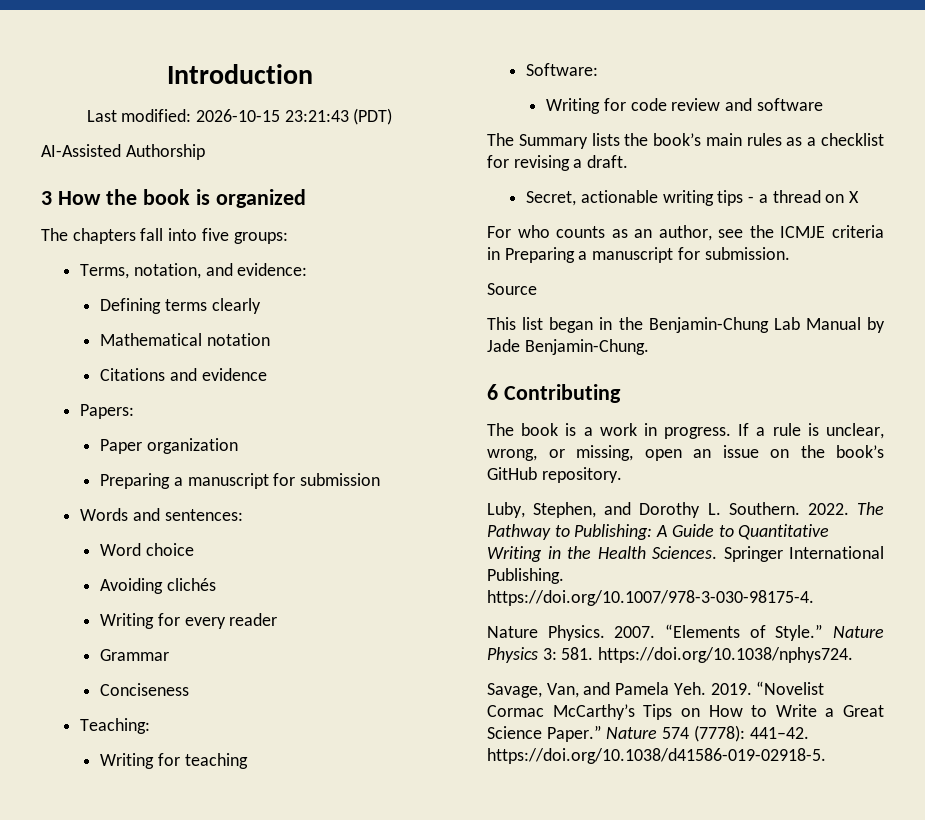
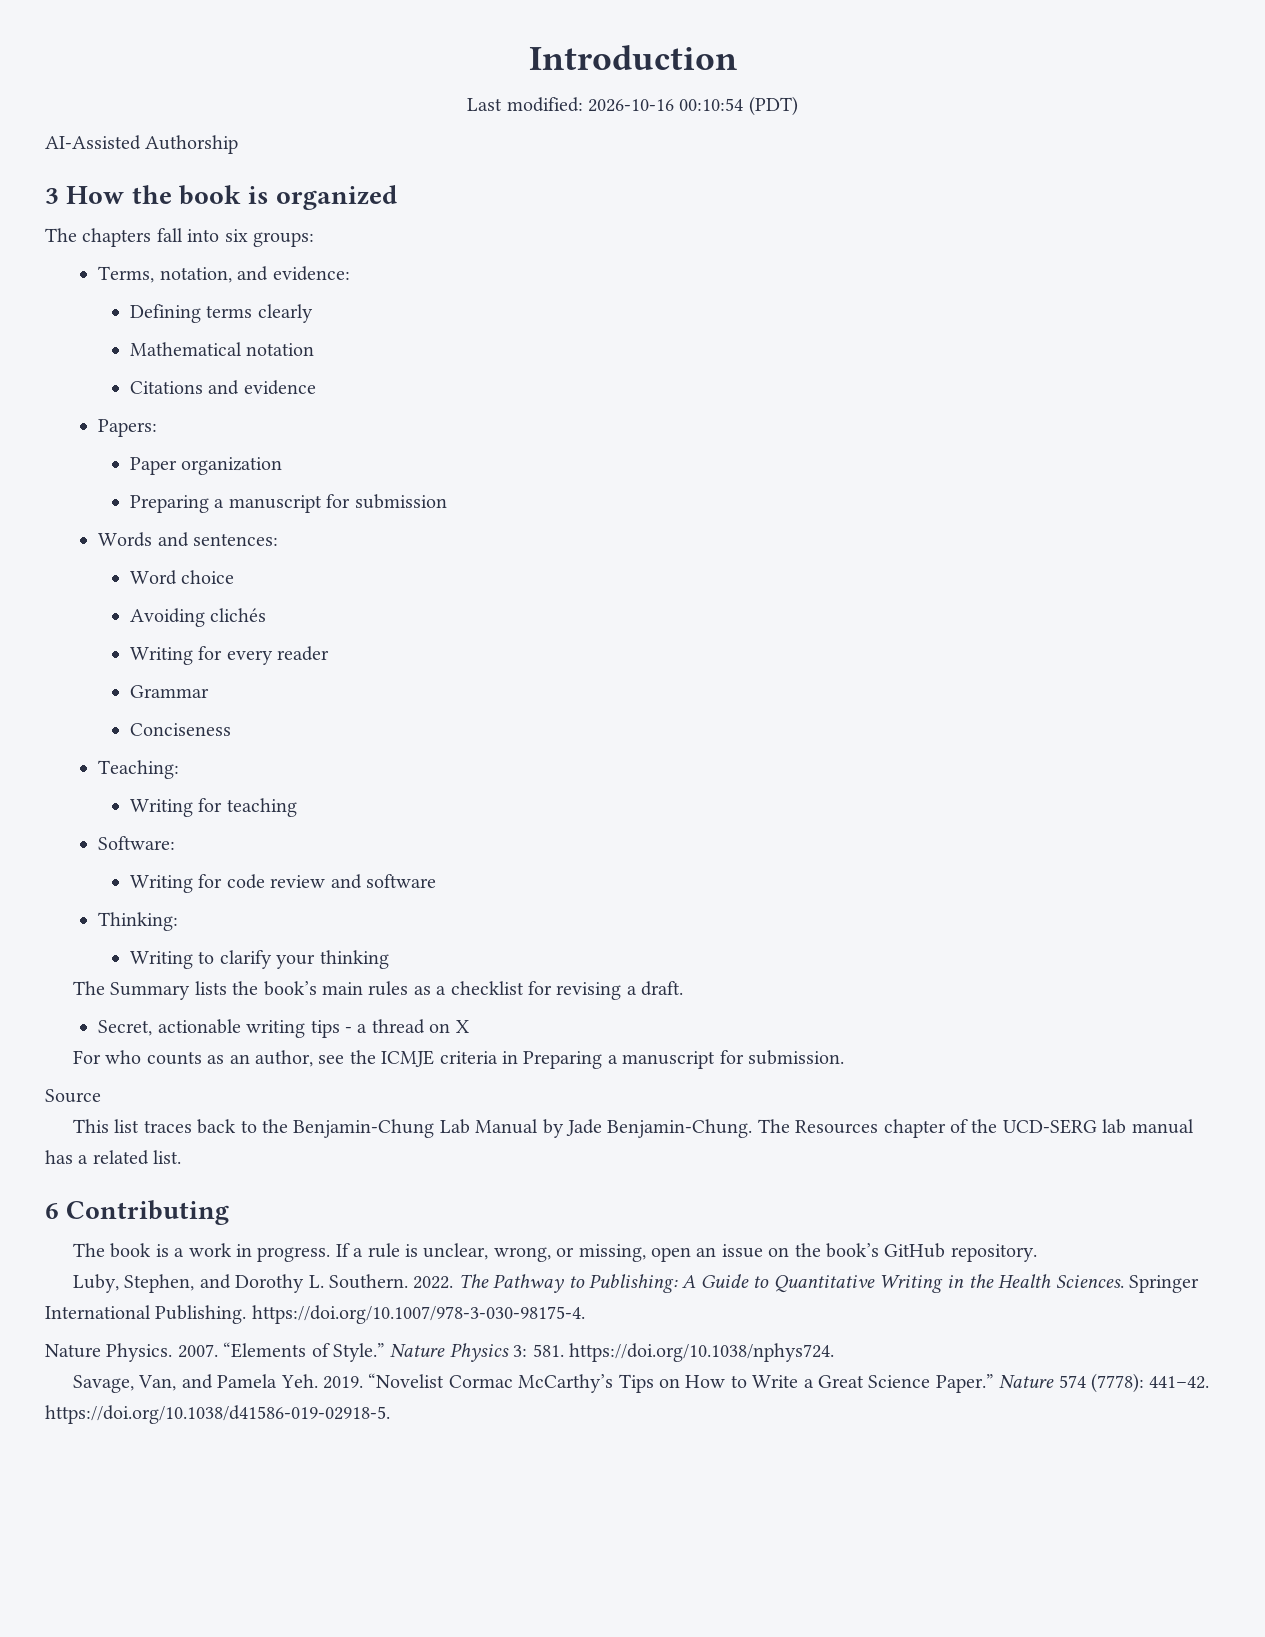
- Last modified: 2026-10-15 23:21:43 (PDT)
+ Last modified: 2026-10-16 00:10:54 (PDT)
- The chapters fall into five groups:
+ The chapters fall into six groups:
+ Thinking:
+ Writing to clarify your thinking
- This list began in the Benjamin-Chung Lab Manual by Jade Benjamin-Chung.
+ This list traces back to the Benjamin-Chung Lab Manual by Jade Benjamin-Chung. The Resources chapter of the UCD-SERG lab manual has a related list.

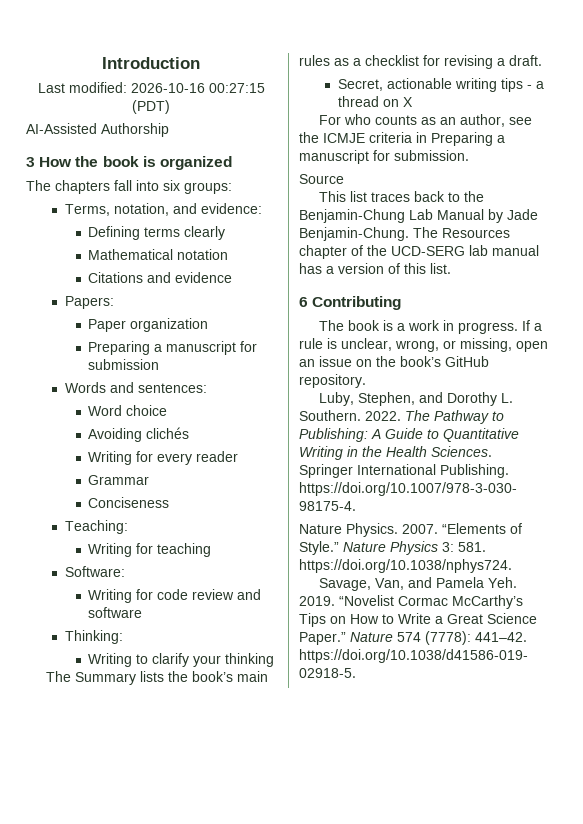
- Last modified: 2026-10-16 00:10:54 (PDT)
+ Last modified: 2026-10-16 00:27:15 (PDT)
- The Resources chapter of the UCD-SERG lab manual has a related list.
+ The Resources chapter of the UCD-SERG lab manual has a version of this list.

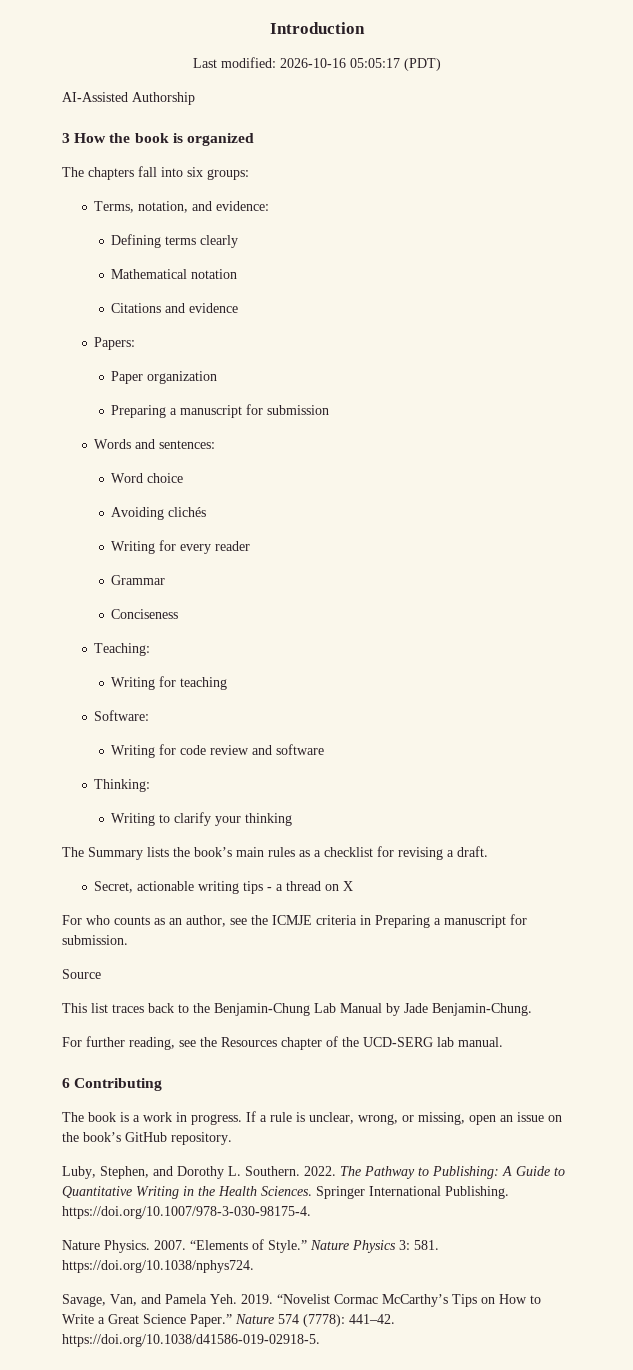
- Last modified: 2026-10-16 00:27:15 (PDT)
+ Last modified: 2026-10-16 05:05:17 (PDT)
- This list traces back to the Benjamin-Chung Lab Manual by Jade Benjamin-Chung. The Resources chapter of the UCD-SERG lab manual has a version of this list.
+ This list traces back to the Benjamin-Chung Lab Manual by Jade Benjamin-Chung.
+ For further reading, see the Resources chapter of the UCD-SERG lab manual.

